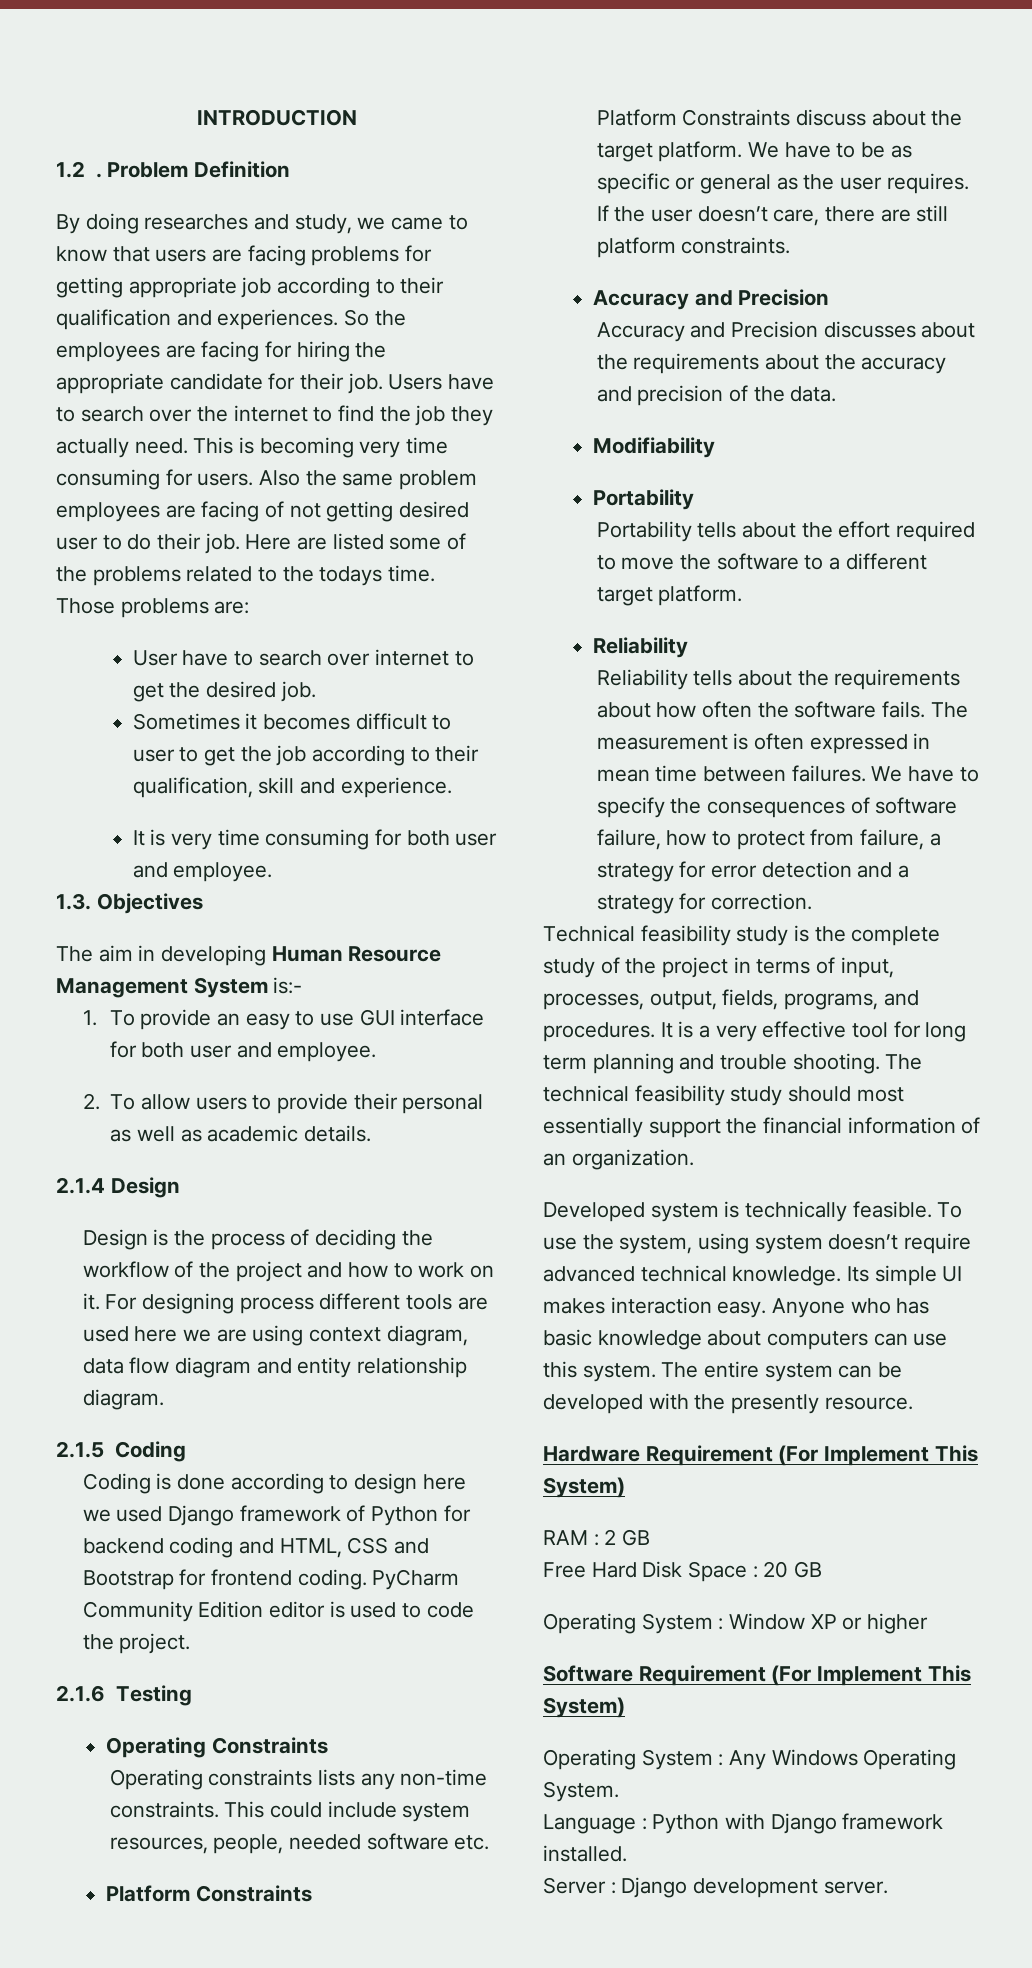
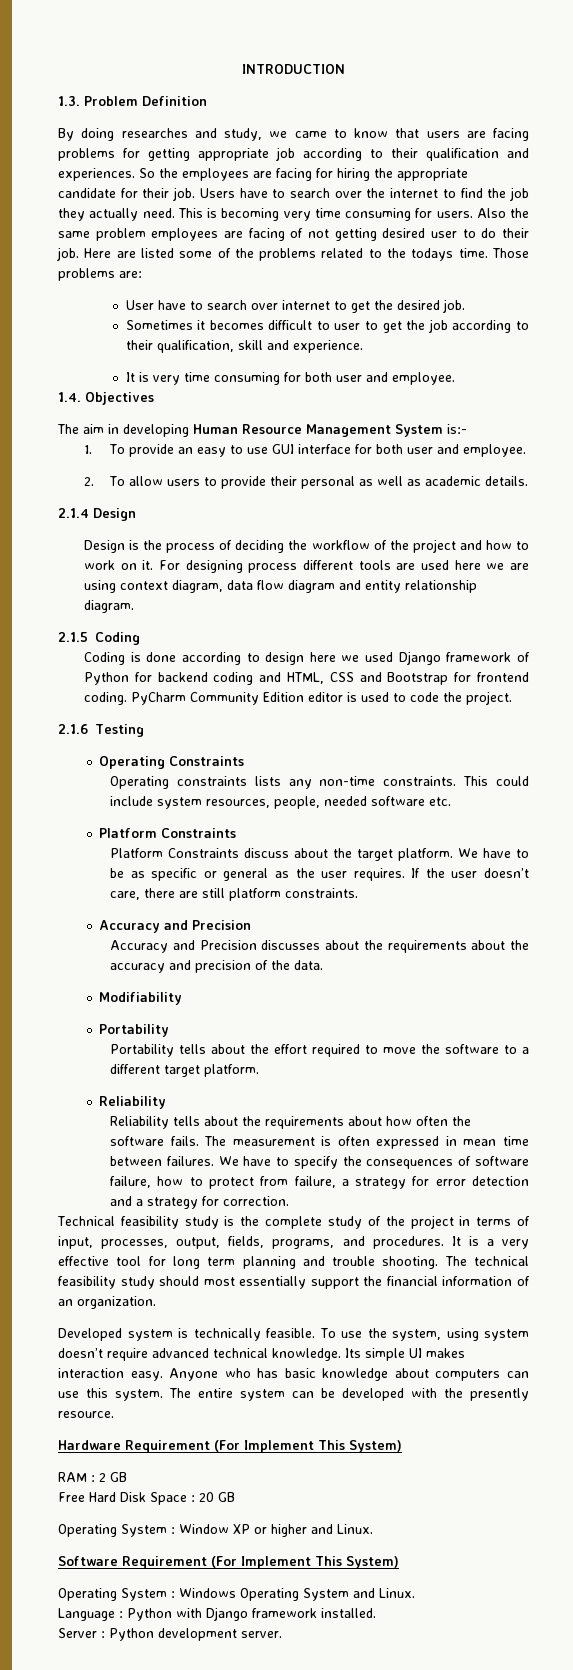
- 1.2 . Problem Definition
+ 1.3. Problem Definition
- 1.3. Objectives
+ 1.4. Objectives
- Operating System : Window XP or higher
+ Operating System : Window XP or higher and Linux.
- Operating System : Any Windows Operating System.
+ Operating System : Windows Operating System and Linux.
- Server : Django development server.
+ Server : Python development server.

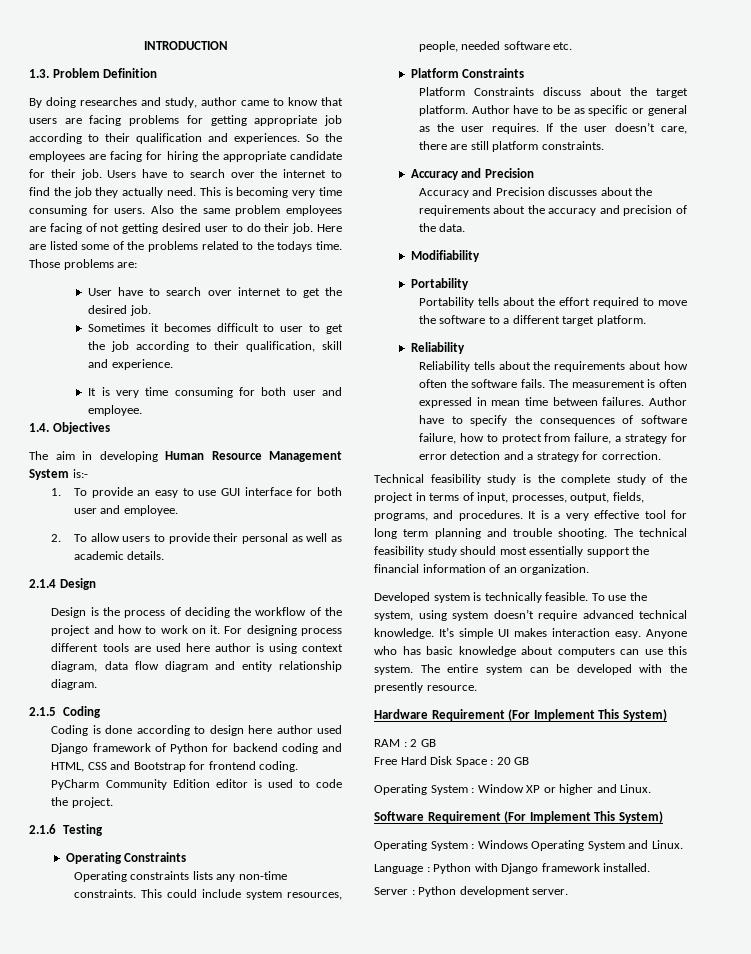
- By doing researches and study, we came to know that users are facing problems for getting appropriate job according to their qualification and experiences.
+ By doing researches and study, author came to know that users are facing problems for getting appropriate job according to their qualification and experiences.
- For designing process different tools are used here we are using context diagram, data flow diagram and entity relationship diagram.
+ For designing process different tools are used here author is using context diagram, data flow diagram and entity relationship diagram.
- Coding is done according to design here we used Django framework of Python for backend coding and HTML, CSS and Bootstrap for frontend coding.
+ Coding is done according to design here author used Django framework of Python for backend coding and HTML, CSS and Bootstrap for frontend coding.
- We have to be as specific or general as the user requires.
+ Author have to be as specific or general as the user requires.
- We have to specify the consequences of software failure, how to protect from failure, a strategy for error detection and a strategy for correction.
+ Author have to specify the consequences of software failure, how to protect from failure, a strategy for error detection and a strategy for correction.
- Its simple UI makes interaction easy.
+ It’s simple UI makes interaction easy.

